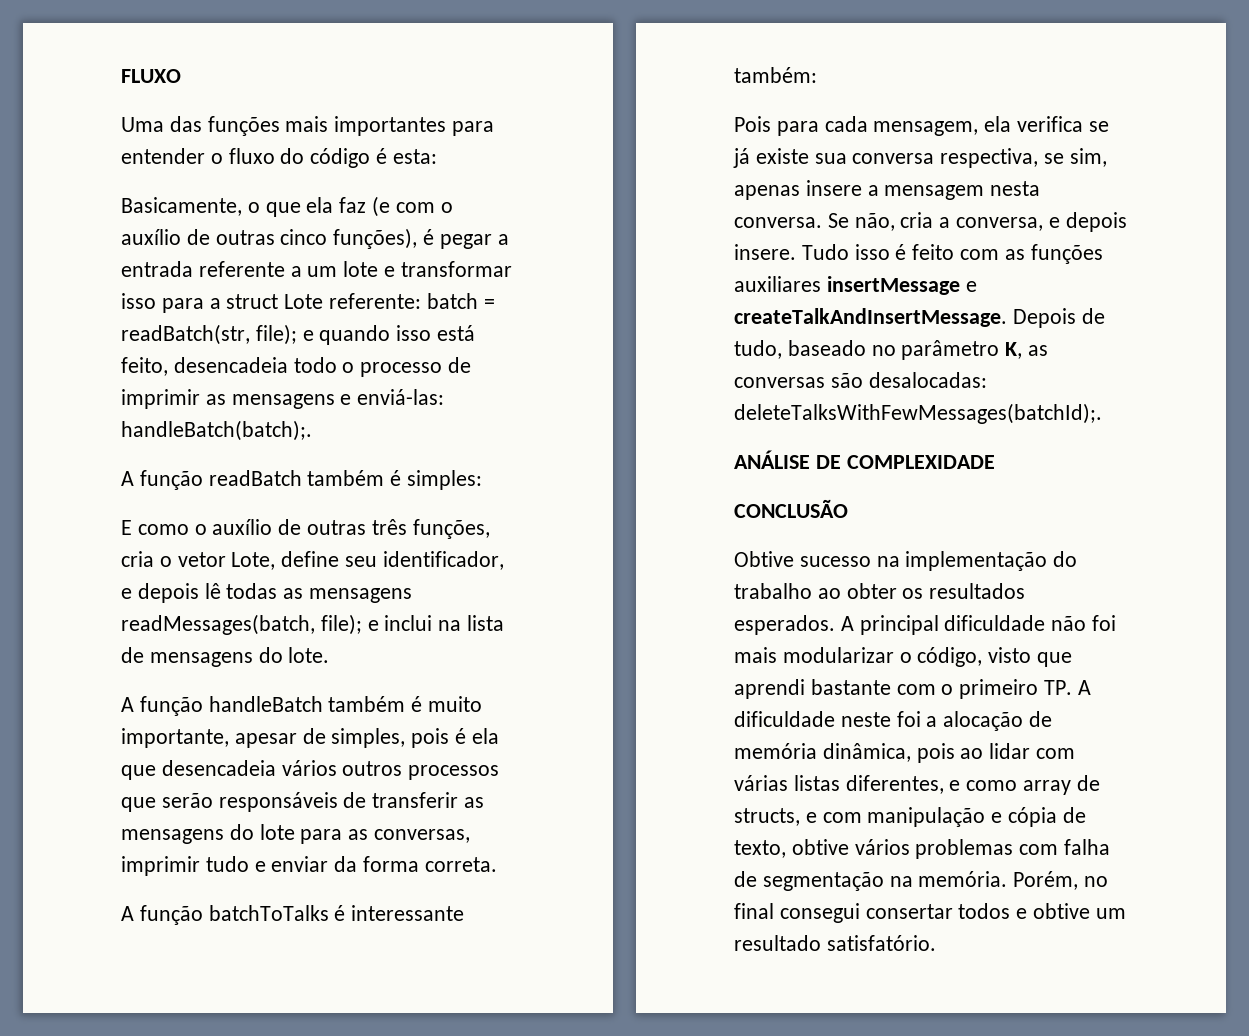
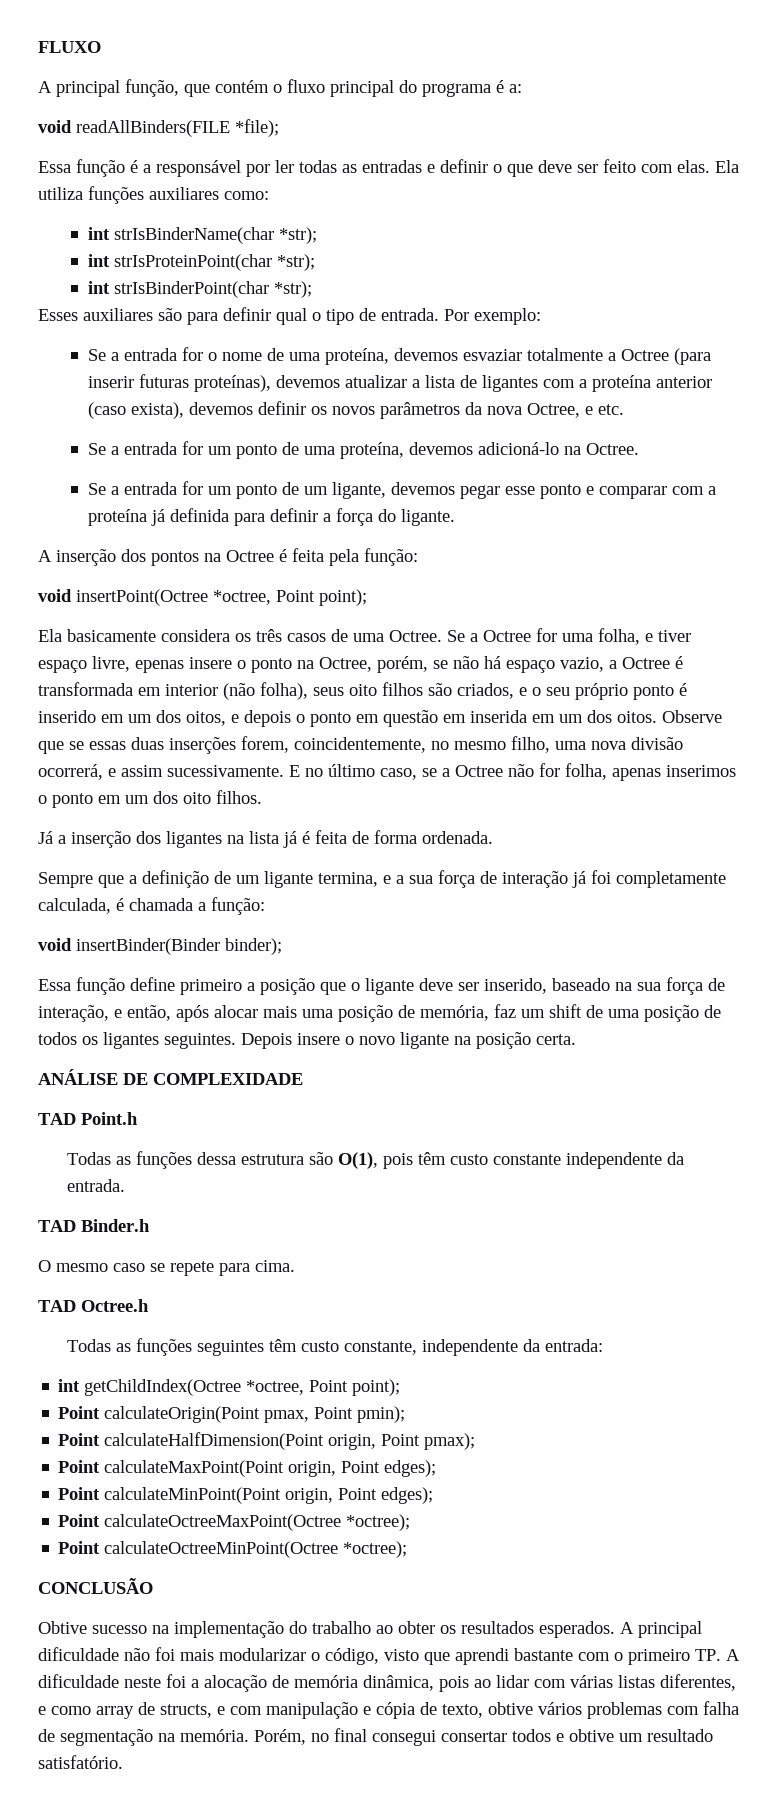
- Uma das funções mais importantes para entender o fluxo do código é esta:
- Basicamente, o que ela faz (e com o auxílio de outras cinco funções), é pegar a entrada referente a um lote e transformar isso para a struct Lote referente: batch = readBatch(str, file); e quando isso está feito, desencadeia todo o processo de imprimir as mensagens e enviá-las: handleBatch(batch);.
- A função readBatch também é simples:
- E como o auxílio de outras três funções, cria o vetor Lote, define seu identificador, e depois lê todas as mensagens readMessages(batch, file); e inclui na lista de mensagens do lote.
- A função handleBatch também é muito importante, apesar de simples, pois é ela que desencadeia vários outros processos que serão responsáveis de transferir as mensagens do lote para as conversas, imprimir tudo e enviar da forma correta.
- A função batchToTalks é interessante também:
- Pois para cada mensagem, ela verifica se já existe sua conversa respectiva, se sim, apenas insere a mensagem nesta conversa. Se não, cria a conversa, e depois insere. Tudo isso é feito com as funções auxiliares insertMessage e createTalkAndInsertMessage. Depois de tudo, baseado no parâmetro K, as conversas são desalocadas: deleteTalksWithFewMessages(batchId);.
+ A principal função, que contém o fluxo principal do programa é a:
+ void readAllBinders(FILE *file);
+ Essa função é a responsável por ler todas as entradas e definir o que deve ser feito com elas. Ela utiliza funções auxiliares como:
+ int strIsBinderName(char *str);
+ int strIsProteinPoint(char *str);
+ int strIsBinderPoint(char *str);
+ Esses auxiliares são para definir qual o tipo de entrada. Por exemplo:
+ Se a entrada for o nome de uma proteína, devemos esvaziar totalmente a Octree (para inserir futuras proteínas), devemos atualizar a lista de ligantes com a proteína anterior (caso exista), devemos definir os novos parâmetros da nova Octree, e etc.
+ Se a entrada for um ponto de uma proteína, devemos adicioná-lo na Octree.
+ Se a entrada for um ponto de um ligante, devemos pegar esse ponto e comparar com a proteína já definida para definir a força do ligante.
+ A inserção dos pontos na Octree é feita pela função:
+ void insertPoint(Octree *octree, Point point);
+ Ela basicamente considera os três casos de uma Octree. Se a Octree for uma folha, e tiver espaço livre, epenas insere o ponto na Octree, porém, se não há espaço vazio, a Octree é transformada em interior (não folha), seus oito filhos são criados, e o seu próprio ponto é inserido em um dos oitos, e depois o ponto em questão em inserida em um dos oitos. Observe que se essas duas inserções forem, coincidentemente, no mesmo filho, uma nova divisão ocorrerá, e assim sucessivamente. E no último caso, se a Octree não for folha, apenas inserimos o ponto em um dos oito filhos.
+ Já a inserção dos ligantes na lista já é feita de forma ordenada.
+ Sempre que a definição de um ligante termina, e a sua força de interação já foi completamente calculada, é chamada a função:
+ void insertBinder(Binder binder);
+ Essa função define primeiro a posição que o ligante deve ser inserido, baseado na sua força de interação, e então, após alocar mais uma posição de memória, faz um shift de uma posição de todos os ligantes seguintes. Depois insere o novo ligante na posição certa.
  ANÁLISE DE COMPLEXIDADE
+ TAD Point.h
+ Todas as funções dessa estrutura são O(1), pois têm custo constante independente da entrada.
+ TAD Binder.h
+ O mesmo caso se repete para cima.
+ TAD Octree.h
+ Todas as funções seguintes têm custo constante, independente da entrada:
+ int getChildIndex(Octree *octree, Point point);
+ Point calculateOrigin(Point pmax, Point pmin);
+ Point calculateHalfDimension(Point origin, Point pmax);
+ Point calculateMaxPoint(Point origin, Point edges);
+ Point calculateMinPoint(Point origin, Point edges);
+ Point calculateOctreeMaxPoint(Octree *octree);
+ Point calculateOctreeMinPoint(Octree *octree);

